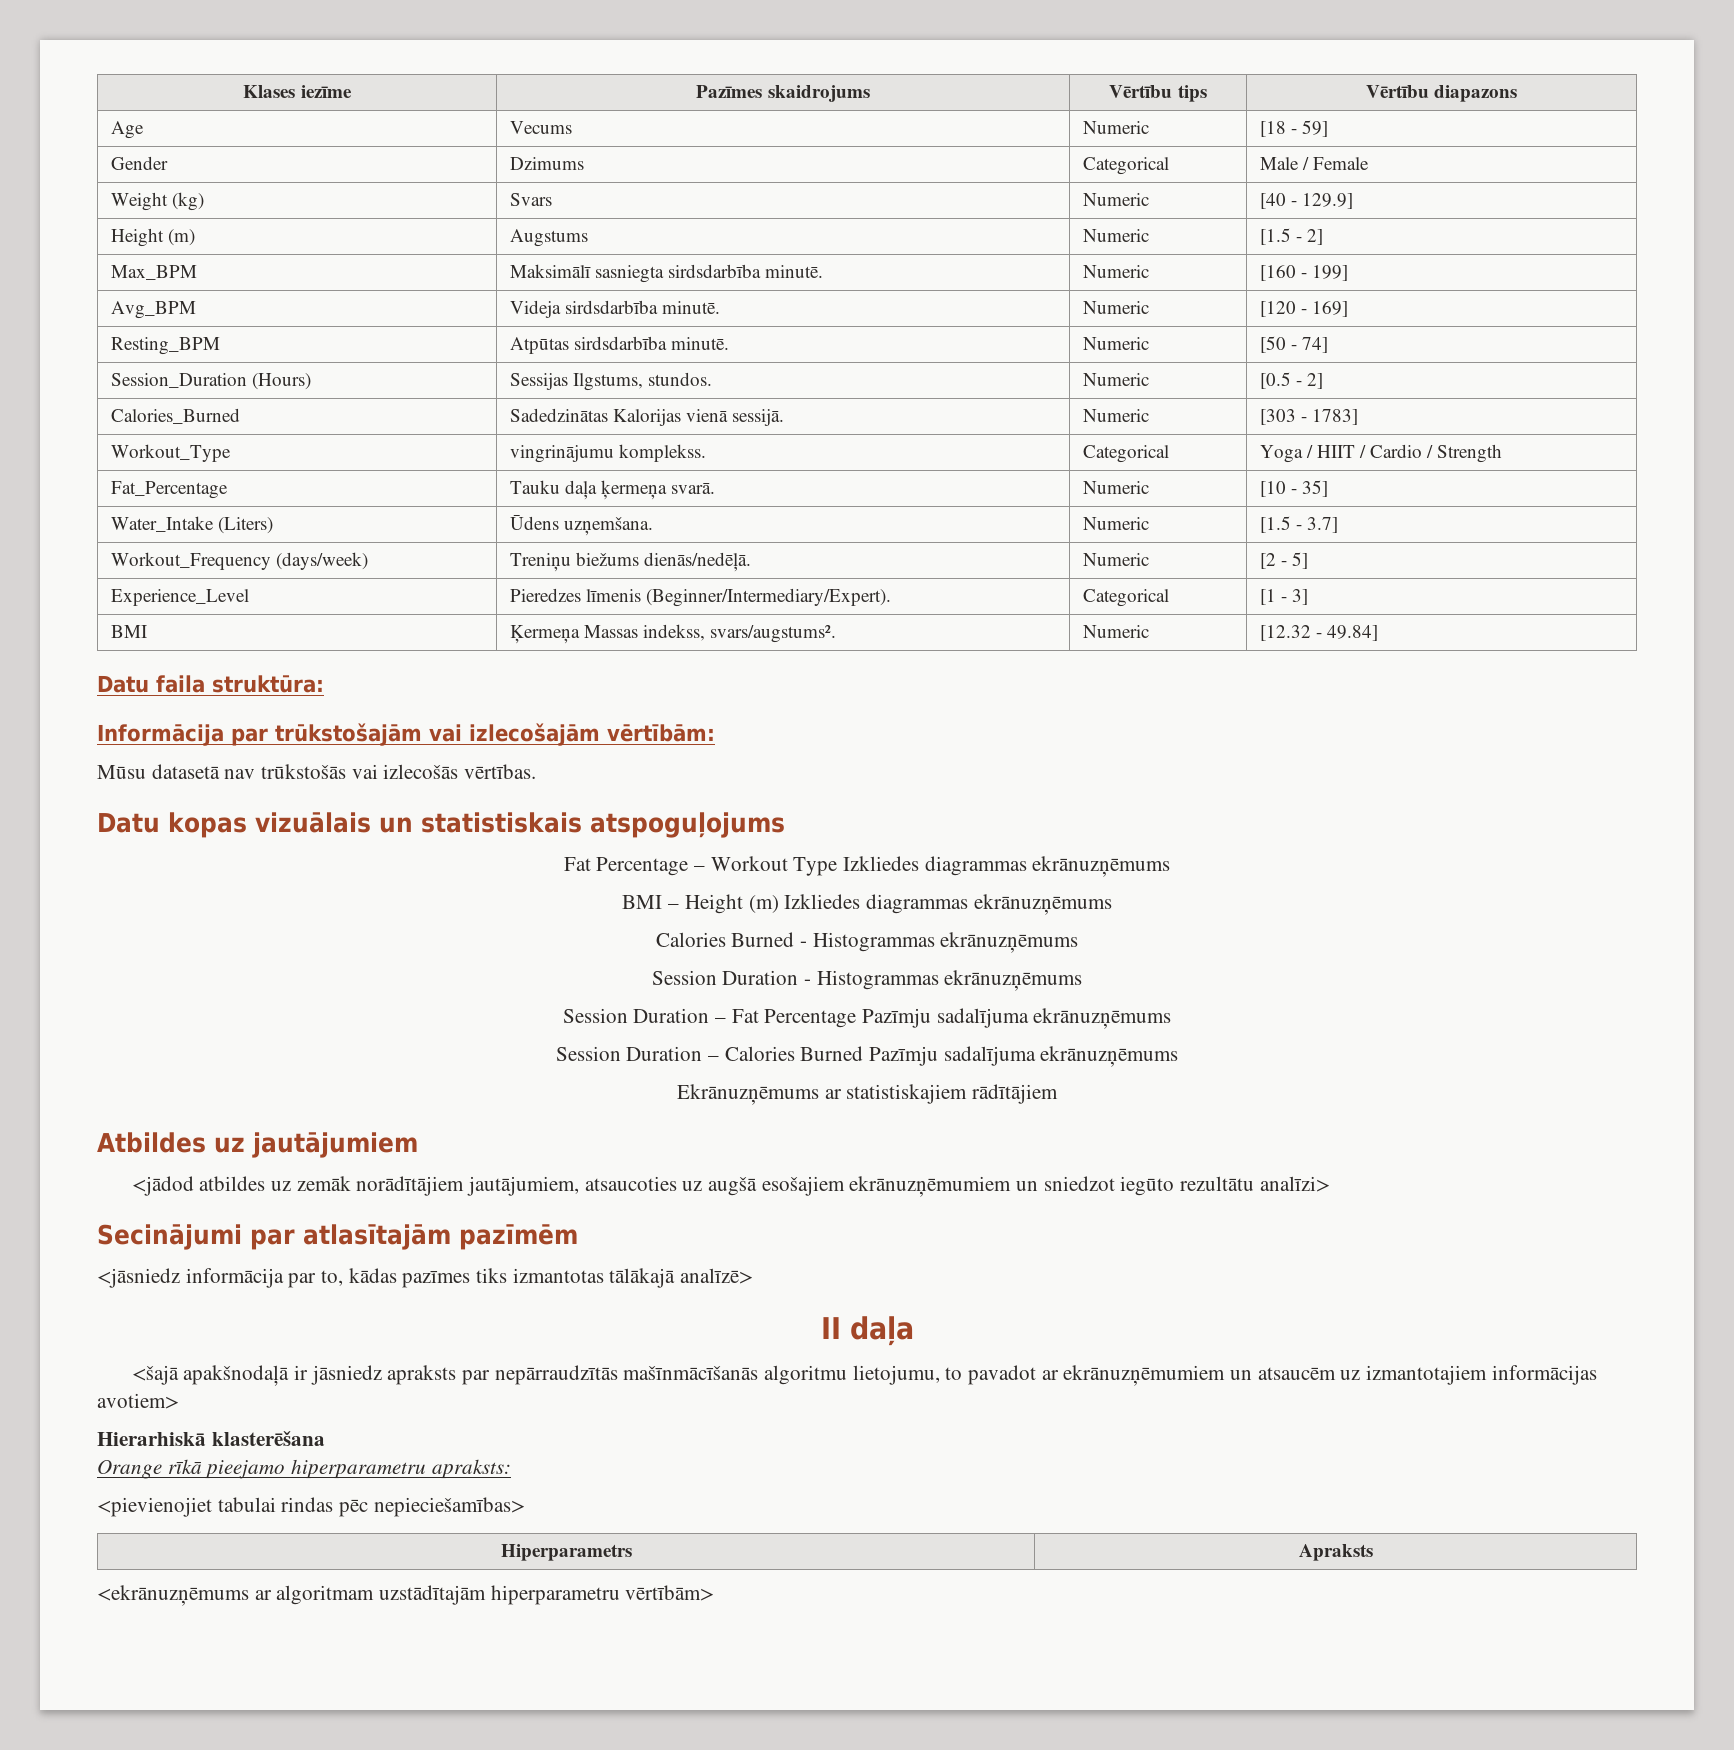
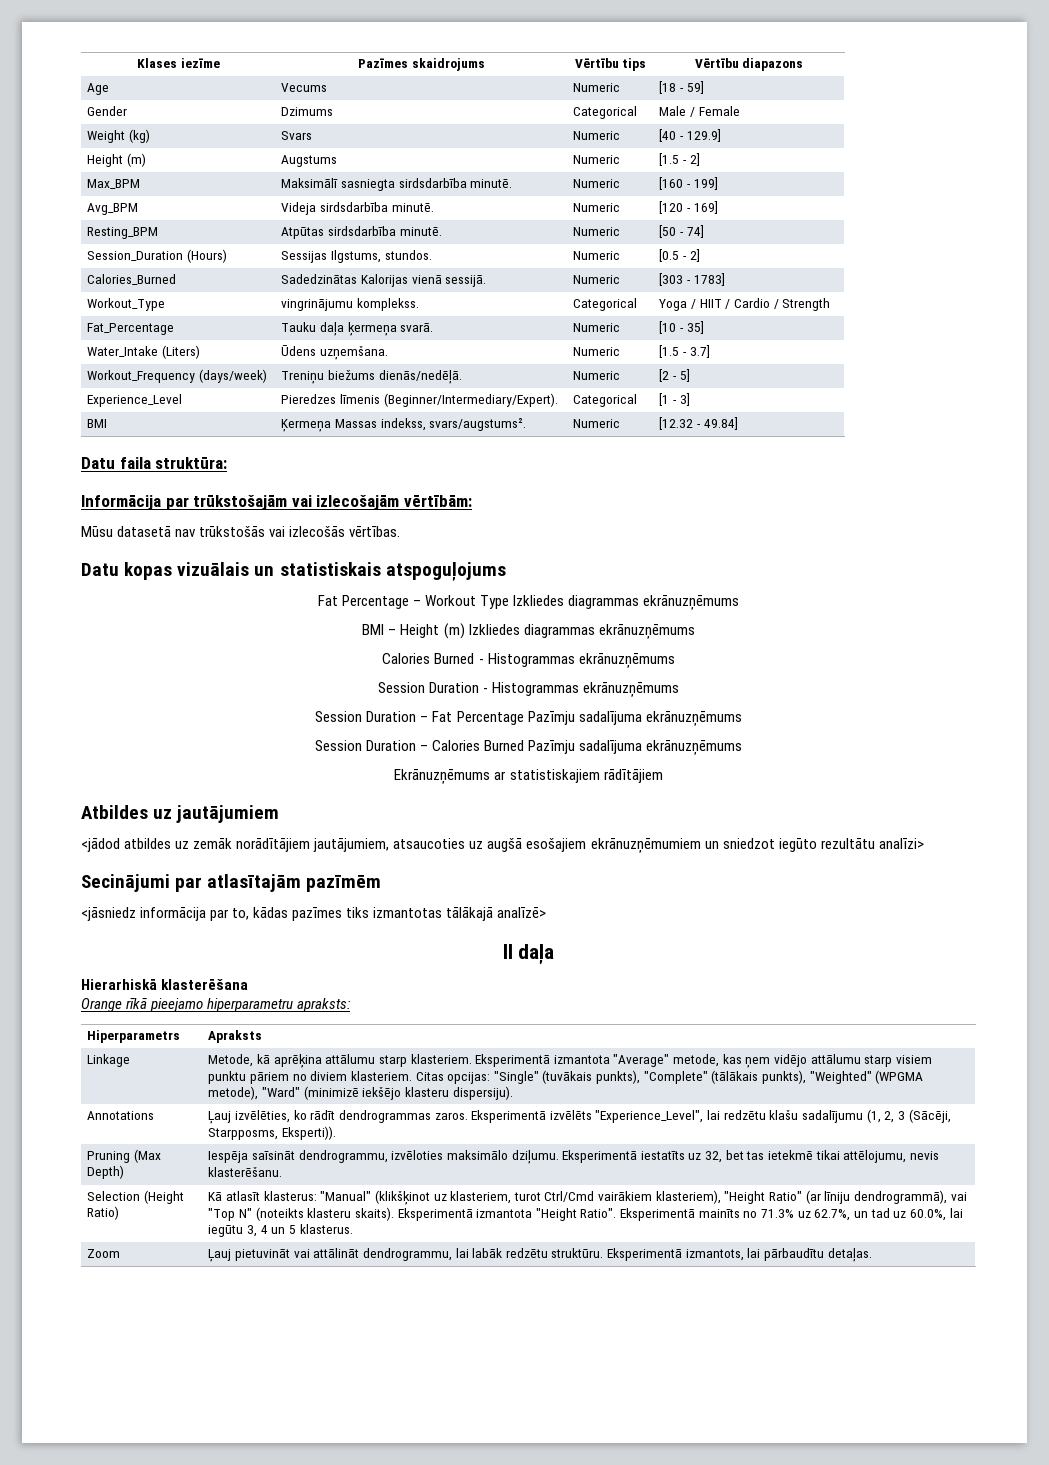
- <šajā apakšnodaļā ir jāsniedz apraksts par nepārraudzītās mašīnmācīšanās algoritmu lietojumu, to pavadot ar ekrānuzņēmumiem un atsaucēm uz izmantotajiem informācijas avotiem>
- <pievienojiet tabulai rindas pēc nepieciešamības>
  Hiperparametrs | Apraksts
- <ekrānuzņēmums ar algoritmam uzstādītajām hiperparametru vērtībām>
+ Linkage | Metode, kā aprēķina attālumu starp klasteriem. Eksperimentā izmantota "Average" metode, kas ņem vidējo attālumu starp visiem punktu pāriem no diviem klasteriem. Citas opcijas: "Single" (tuvākais punkts), "Complete" (tālākais punkts), "Weighted" (WPGMA metode), "Ward" (minimizē iekšējo klasteru dispersiju).
+ Annotations | Ļauj izvēlēties, ko rādīt dendrogrammas zaros. Eksperimentā izvēlēts "Experience_Level", lai redzētu klašu sadalījumu (1, 2, 3 (Sācēji, Starpposms, Eksperti)).
+ Pruning (Max Depth) | Iespēja saīsināt dendrogrammu, izvēloties maksimālo dziļumu. Eksperimentā iestatīts uz 32, bet tas ietekmē tikai attēlojumu, nevis klasterēšanu.
+ Selection (Height Ratio) | Kā atlasīt klasterus: "Manual" (klikšķinot uz klasteriem, turot Ctrl/Cmd vairākiem klasteriem), "Height Ratio" (ar līniju dendrogrammā), vai "Top N" (noteikts klasteru skaits). Eksperimentā izmantota "Height Ratio". Eksperimentā mainīts no 71.3% uz 62.7%, un tad uz 60.0%, lai iegūtu 3, 4 un 5 klasterus.
+ Zoom | Ļauj pietuvināt vai attālināt dendrogrammu, lai labāk redzētu struktūru. Eksperimentā izmantots, lai pārbaudītu detaļas.

